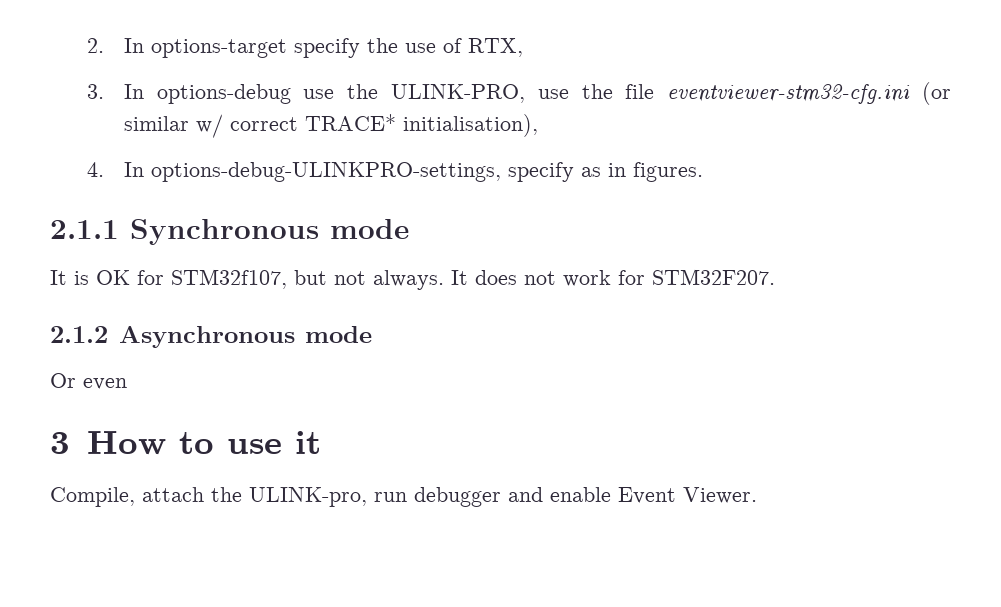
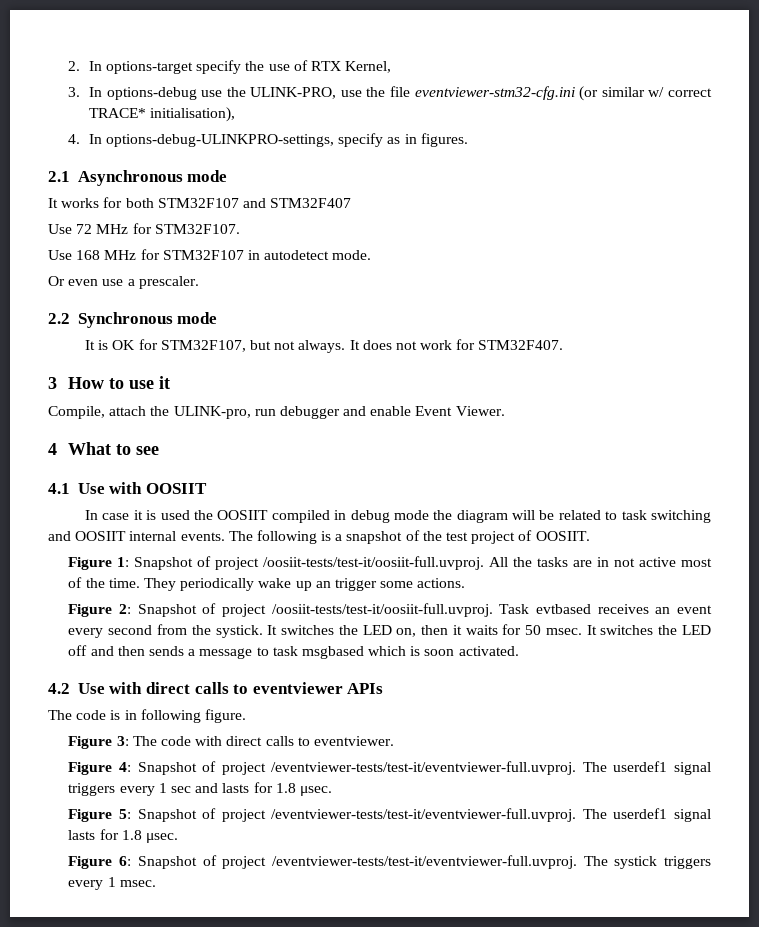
- 2. In options-target specify the use of RTX,
+ 2. In options-target specify the use of RTX Kernel,
- 2.1.1 Synchronous mode
+ 2.1 Asynchronous mode
+ It works for both STM32F107 and STM32F407
+ Use 72 MHz for STM32F107.
+ Use 168 MHz for STM32F107 in autodetect mode.
+ Or even use a prescaler.
+ 2.2 Synchronous mode
- It is OK for STM32f107, but not always.
+ It is OK for STM32F107, but not always.
- It does not work for STM32F207.
- 2.1.2 Asynchronous mode
- Or even
+ It does not work for STM32F407.
+ 4 What to see
+ 4.1 Use with OOSIIT
+ In case it is used the OOSIIT compiled in debug mode the diagram will be related to task switching and OOSIIT internal events. The following is a snapshot of the test project of OOSIIT.
+ Figure 1: Snapshot of project /oosiit-tests/test-it/oosiit-full.uvproj. All the tasks are in not active most of the time. They periodically wake up an trigger some actions.
+ Figure 2: Snapshot of project /oosiit-tests/test-it/oosiit-full.uvproj. Task evtbased receives an event every second from the systick. It switches the LED on, then it waits for 50 msec. It switches the LED off and then sends a message to task msgbased which is soon activated.
+ 4.2 Use with direct calls to eventviewer APIs
+ The code is in following figure.
+ Figure 3: The code with direct calls to eventviewer.
+ Figure 4: Snapshot of project /eventviewer-tests/test-it/eventviewer-full.uvproj. The userdef1 signal triggers every 1 sec and lasts for 1.8 μsec.
+ Figure 5: Snapshot of project /eventviewer-tests/test-it/eventviewer-full.uvproj. The userdef1 signal lasts for 1.8 μsec.
+ Figure 6: Snapshot of project /eventviewer-tests/test-it/eventviewer-full.uvproj. The systick triggers every 1 msec.

